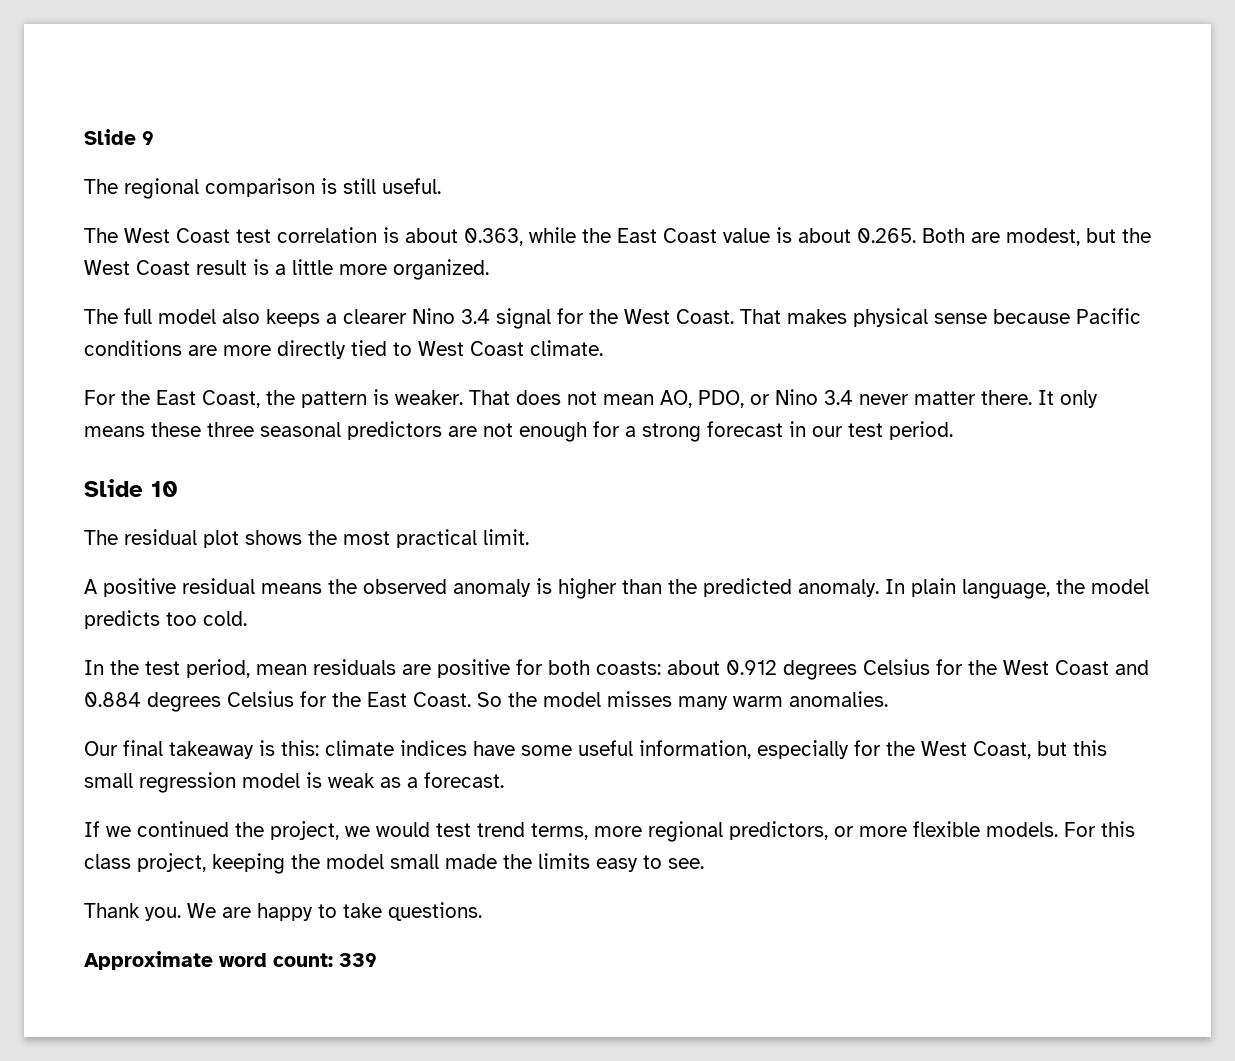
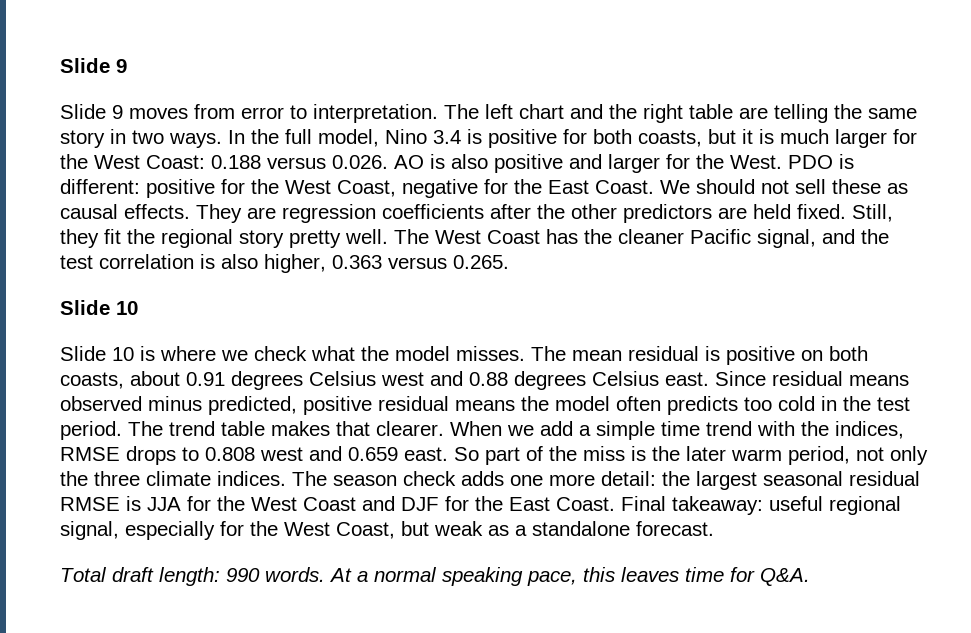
- The regional comparison is still useful.
- The West Coast test correlation is about 0.363, while the East Coast value is about 0.265. Both are modest, but the West Coast result is a little more organized.
- The full model also keeps a clearer Nino 3.4 signal for the West Coast. That makes physical sense because Pacific conditions are more directly tied to West Coast climate.
- For the East Coast, the pattern is weaker. That does not mean AO, PDO, or Nino 3.4 never matter there. It only means these three seasonal predictors are not enough for a strong forecast in our test period.
+ Slide 9 moves from error to interpretation. The left chart and the right table are telling the same story in two ways. In the full model, Nino 3.4 is positive for both coasts, but it is much larger for the West Coast: 0.188 versus 0.026. AO is also positive and larger for the West. PDO is different: positive for the West Coast, negative for the East Coast. We should not sell these as causal effects. They are regression coefficients after the other predictors are held fixed. Still, they fit the regional story pretty well. The West Coast has the cleaner Pacific signal, and the test correlation is also higher, 0.363 versus 0.265.
  Slide 10
- The residual plot shows the most practical limit.
- A positive residual means the observed anomaly is higher than the predicted anomaly. In plain language, the model predicts too cold.
- In the test period, mean residuals are positive for both coasts: about 0.912 degrees Celsius for the West Coast and 0.884 degrees Celsius for the East Coast. So the model misses many warm anomalies.
- Our final takeaway is this: climate indices have some useful information, especially for the West Coast, but this small regression model is weak as a forecast.
+ Slide 10 is where we check what the model misses. The mean residual is positive on both coasts, about 0.91 degrees Celsius west and 0.88 degrees Celsius east. Since residual means observed minus predicted, positive residual means the model often predicts too cold in the test period. The trend table makes that clearer. When we add a simple time trend with the indices, RMSE drops to 0.808 west and 0.659 east. So part of the miss is the later warm period, not only the three climate indices. The season check adds one more detail: the largest seasonal residual RMSE is JJA for the West Coast and DJF for the East Coast. Final takeaway: useful regional signal, especially for the West Coast, but weak as a standalone forecast.
- If we continued the project, we would test trend terms, more regional predictors, or more flexible models. For this class project, keeping the model small made the limits easy to see.
- Thank you. We are happy to take questions.
- Approximate word count: 339
+ Total draft length: 990 words. At a normal speaking pace, this leaves time for Q&A.

